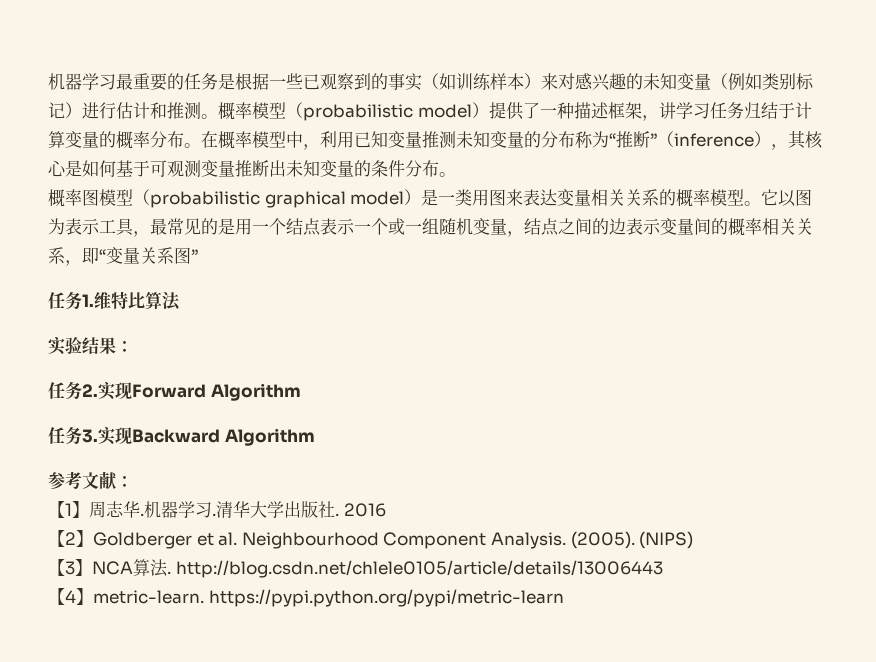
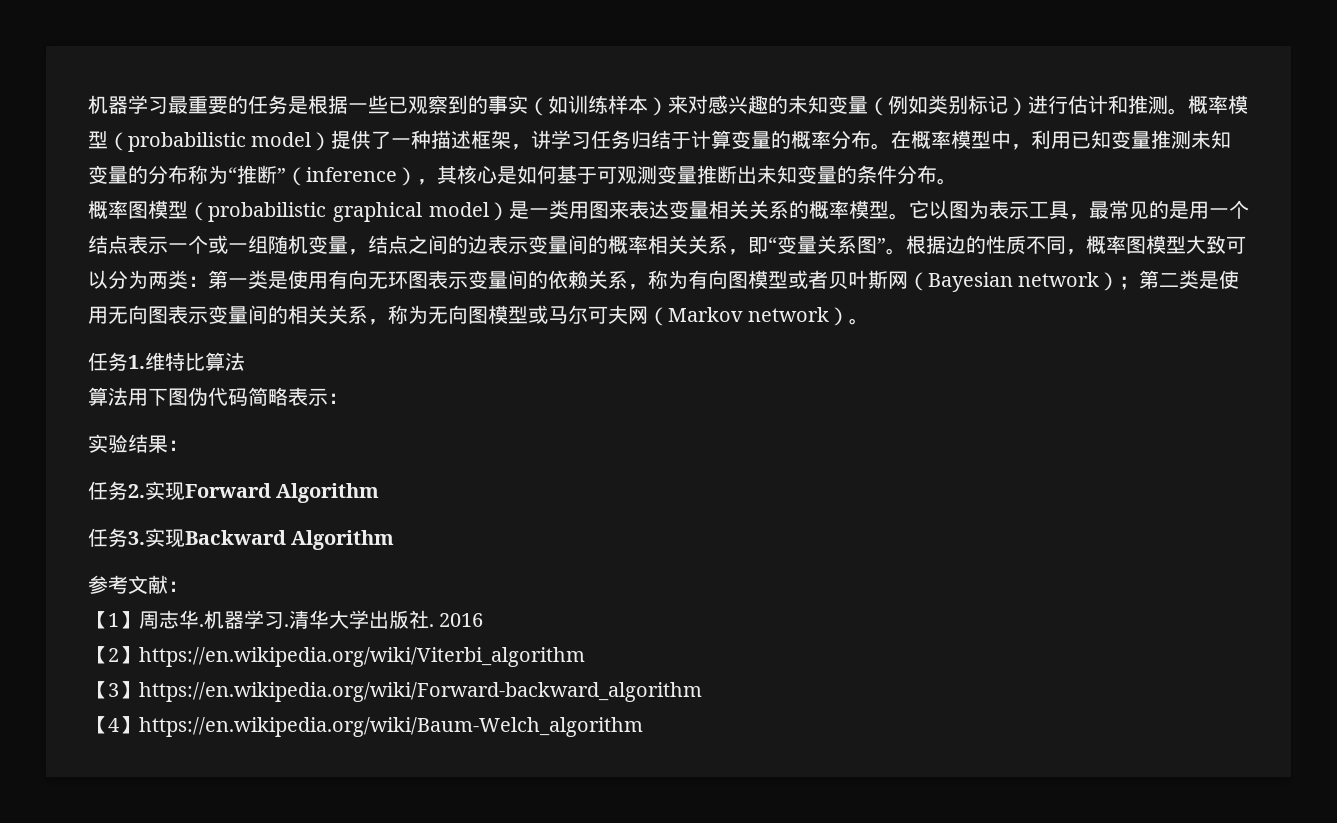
- 它以图为表示工具，最常见的是用一个结点表示一个或一组随机变量，结点之间的边表示变量间的概率相关关系，即“变量关系图”
+ 它以图为表示工具，最常见的是用一个结点表示一个或一组随机变量，结点之间的边表示变量间的概率相关关系，即“变量关系图”。根据边的性质不同，概率图模型大致可以分为两类：第一类是使用有向无环图表示变量间的依赖关系，称为有向图模型或者贝叶斯网（Bayesian network）；第二类是使用无向图表示变量间的相关关系，称为无向图模型或马尔可夫网（Markov network）。
+ 算法用下图伪代码简略表示：
- 【2】Goldberger et al. Neighbourhood Component Analysis. (2005). (NIPS)
- 【3】NCA算法. http://blog.csdn.net/chlele0105/article/details/13006443
+ 【2】https://en.wikipedia.org/wiki/Viterbi_algorithm
+ 【3】https://en.wikipedia.org/wiki/Forward-backward_algorithm
- 【4】metric-learn. https://pypi.python.org/pypi/metric-learn
+ 【4】https://en.wikipedia.org/wiki/Baum-Welch_algorithm

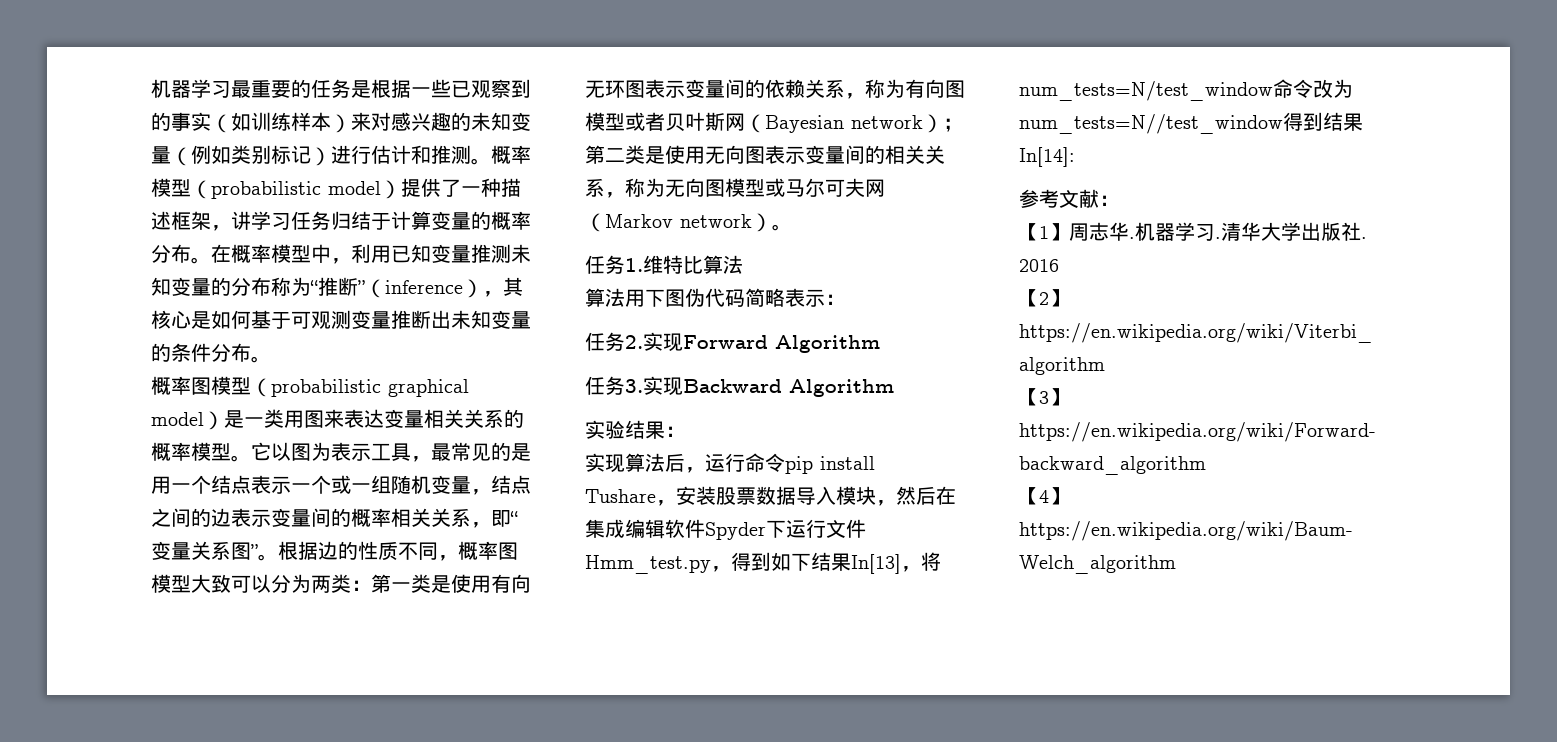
- 实验结果：
+ 实验结果：
+ 实现算法后，运行命令pip install Tushare，安装股票数据导入模块，然后在集成编辑软件Spyder下运行文件Hmm_test.py，得到如下结果In[13]，将num_tests=N/test_window命令改为num_tests=N//test_window得到结果In[14]:

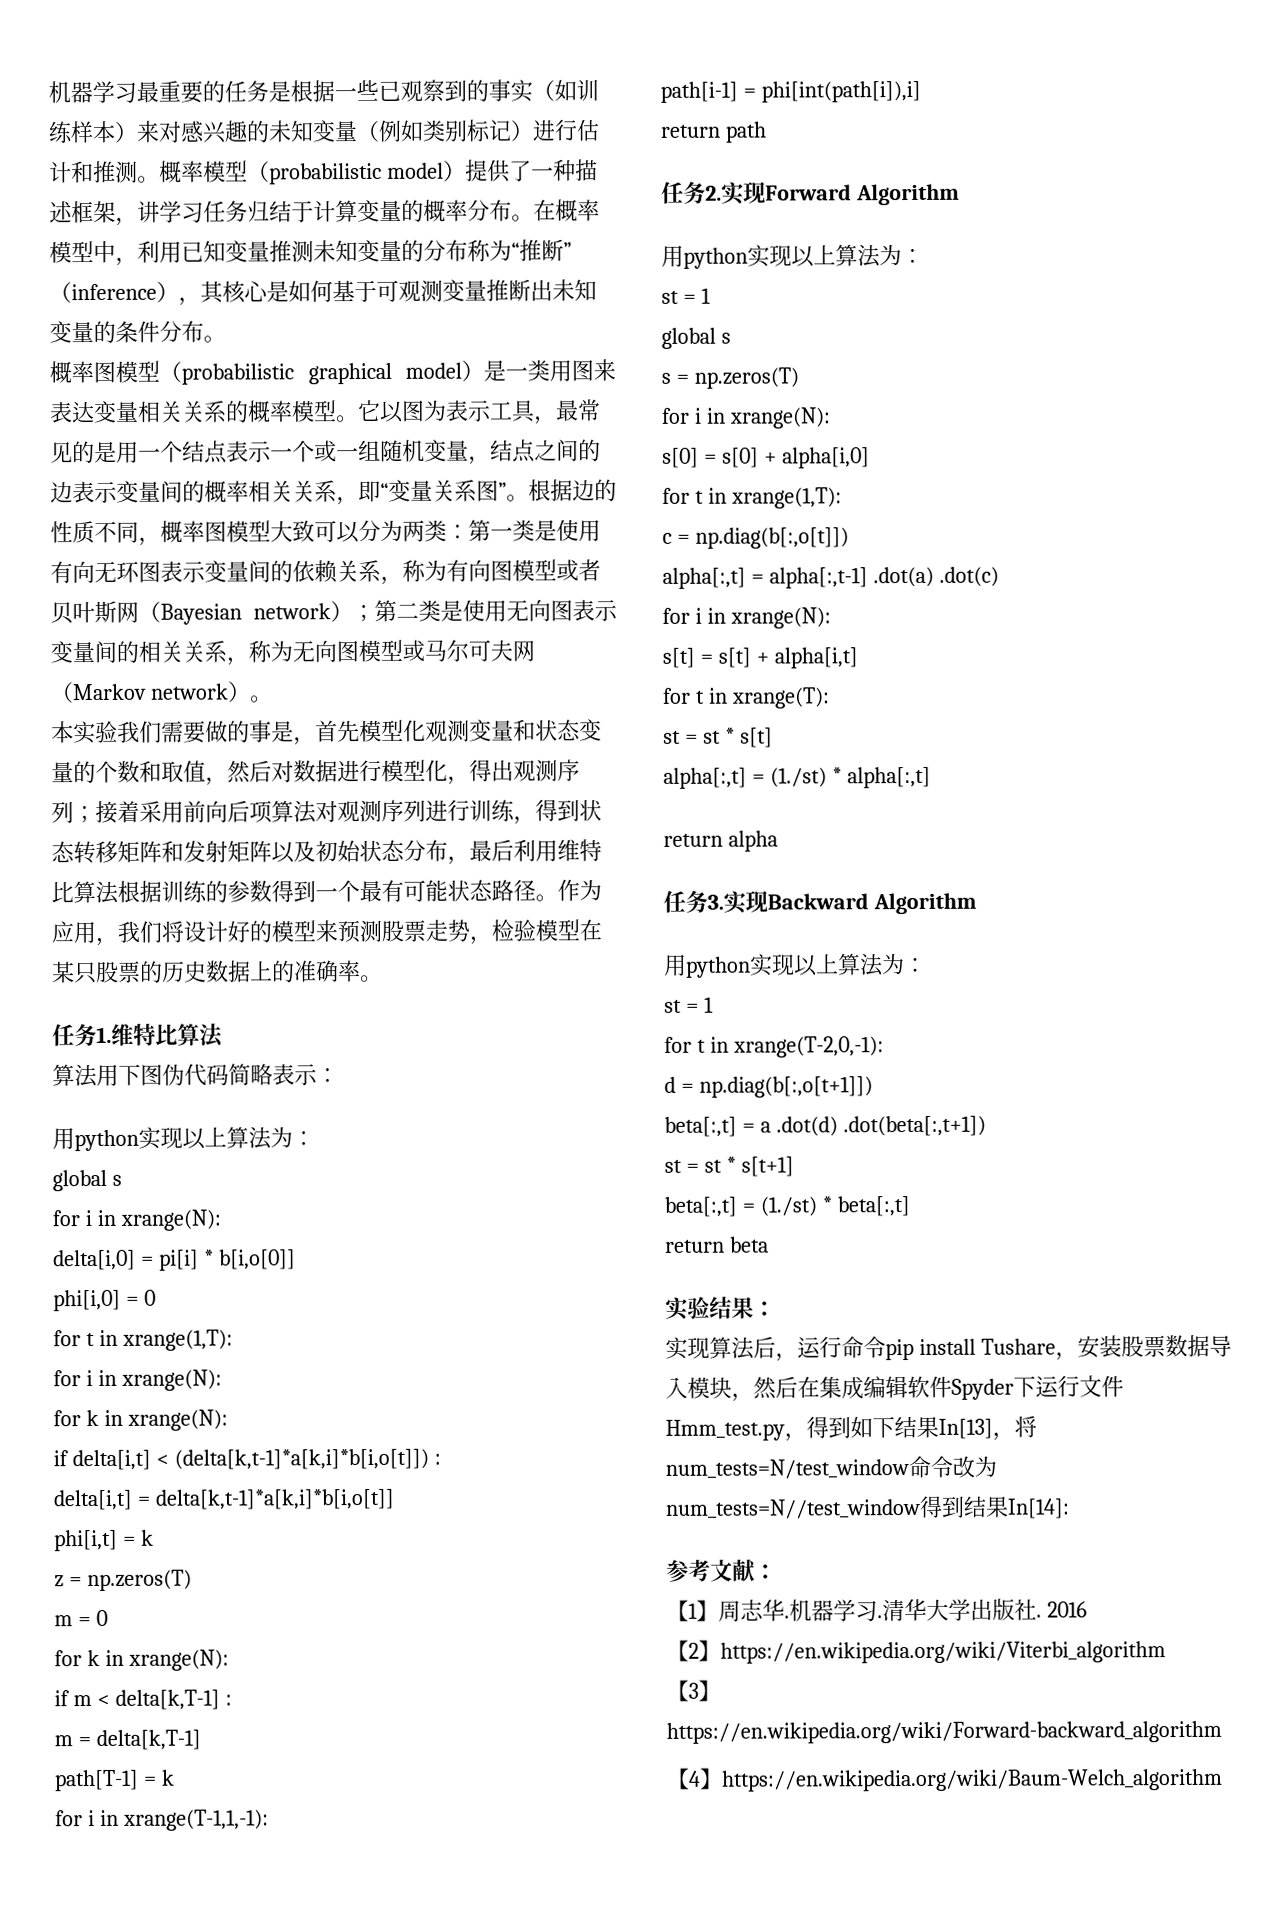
+ 本实验我们需要做的事是，首先模型化观测变量和状态变量的个数和取值，然后对数据进行模型化，得出观测序列；接着采用前向后项算法对观测序列进行训练，得到状态转移矩阵和发射矩阵以及初始状态分布，最后利用维特比算法根据训练的参数得到一个最有可能状态路径。作为应用，我们将设计好的模型来预测股票走势，检验模型在某只股票的历史数据上的准确率。
  算法用下图伪代码简略表示：
+ 用python实现以上算法为：
+ global s
+ for i in xrange(N):
+ delta[i,0] = pi[i] * b[i,o[0]]
+ phi[i,0] = 0
+ for t in xrange(1,T):
+ for i in xrange(N):
+ for k in xrange(N):
+ if delta[i,t] < (delta[k,t-1]*a[k,i]*b[i,o[t]]) :
+ delta[i,t] = delta[k,t-1]*a[k,i]*b[i,o[t]]
+ phi[i,t] = k
+ z = np.zeros(T)
+ m = 0
+ for k in xrange(N):
+ if m < delta[k,T-1] :
+ m = delta[k,T-1]
+ path[T-1] = k
+ for i in xrange(T-1,1,-1):
+ path[i-1] = phi[int(path[i]),i]
+ return path
  任务2.实现Forward Algorithm
+ 用python实现以上算法为：
+ st = 1
+ global s
+ s = np.zeros(T)
+ for i in xrange(N):
+ s[0] = s[0] + alpha[i,0]
+ for t in xrange(1,T):
+ c = np.diag(b[:,o[t]])
+ alpha[:,t] = alpha[:,t-1] .dot(a) .dot(c)
+ for i in xrange(N):
+ s[t] = s[t] + alpha[i,t]
+ for t in xrange(T):
+ st = st * s[t]
+ alpha[:,t] = (1./st) * alpha[:,t]
+ return alpha
  任务3.实现Backward Algorithm
+ 用python实现以上算法为：
+ st = 1
+ for t in xrange(T-2,0,-1):
+ d = np.diag(b[:,o[t+1]])
+ beta[:,t] = a .dot(d) .dot(beta[:,t+1])
+ st = st * s[t+1]
+ beta[:,t] = (1./st) * beta[:,t]
+ return beta

